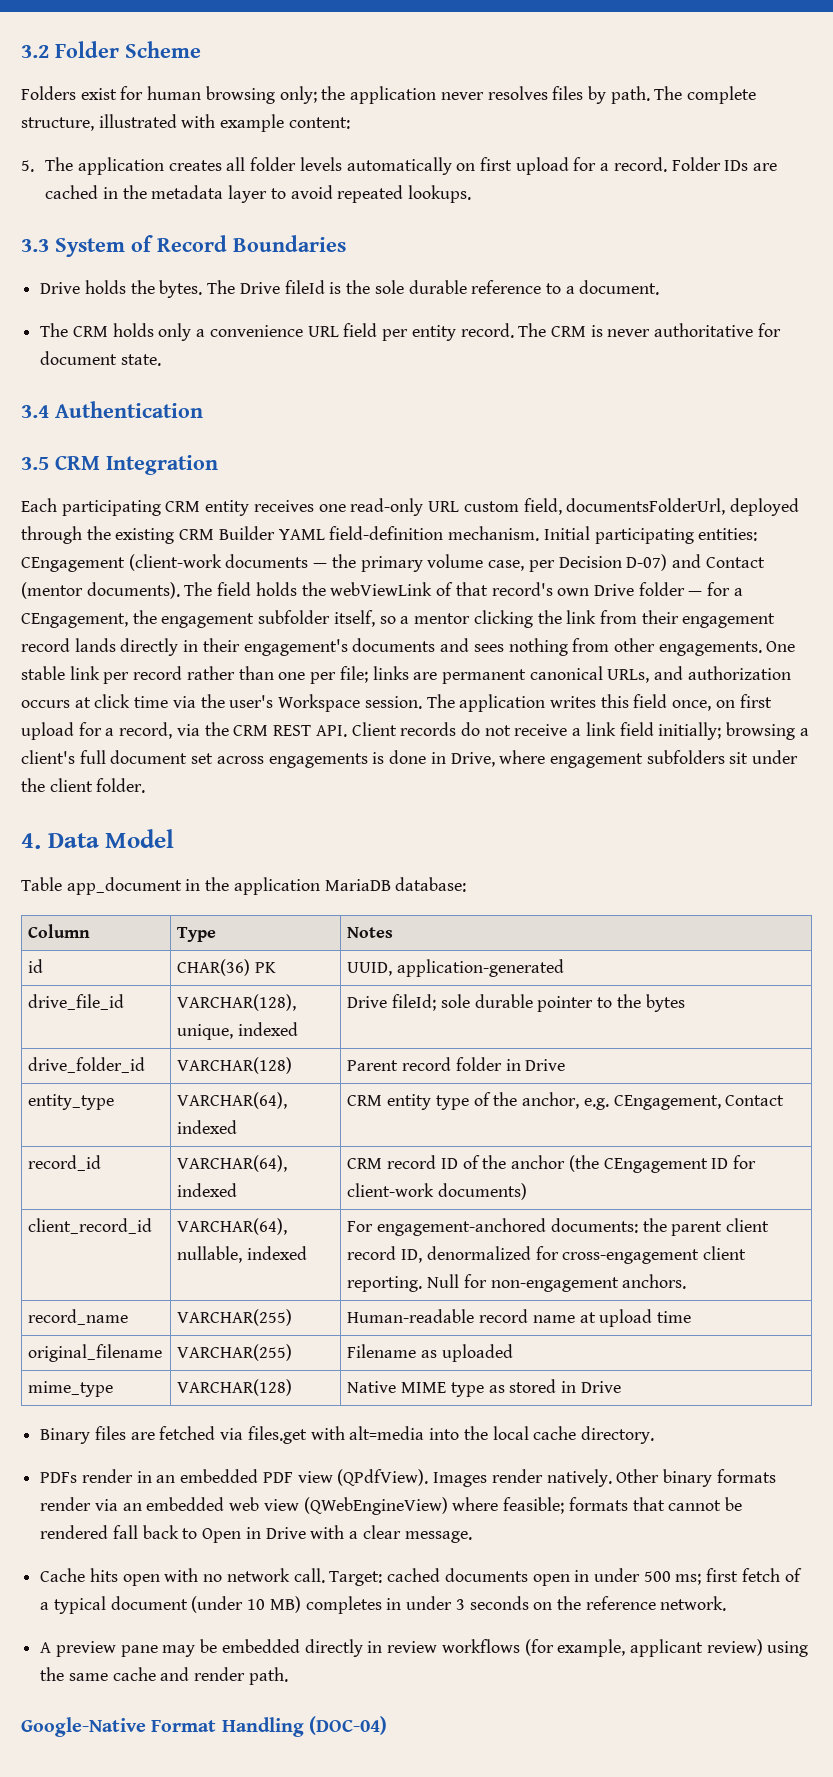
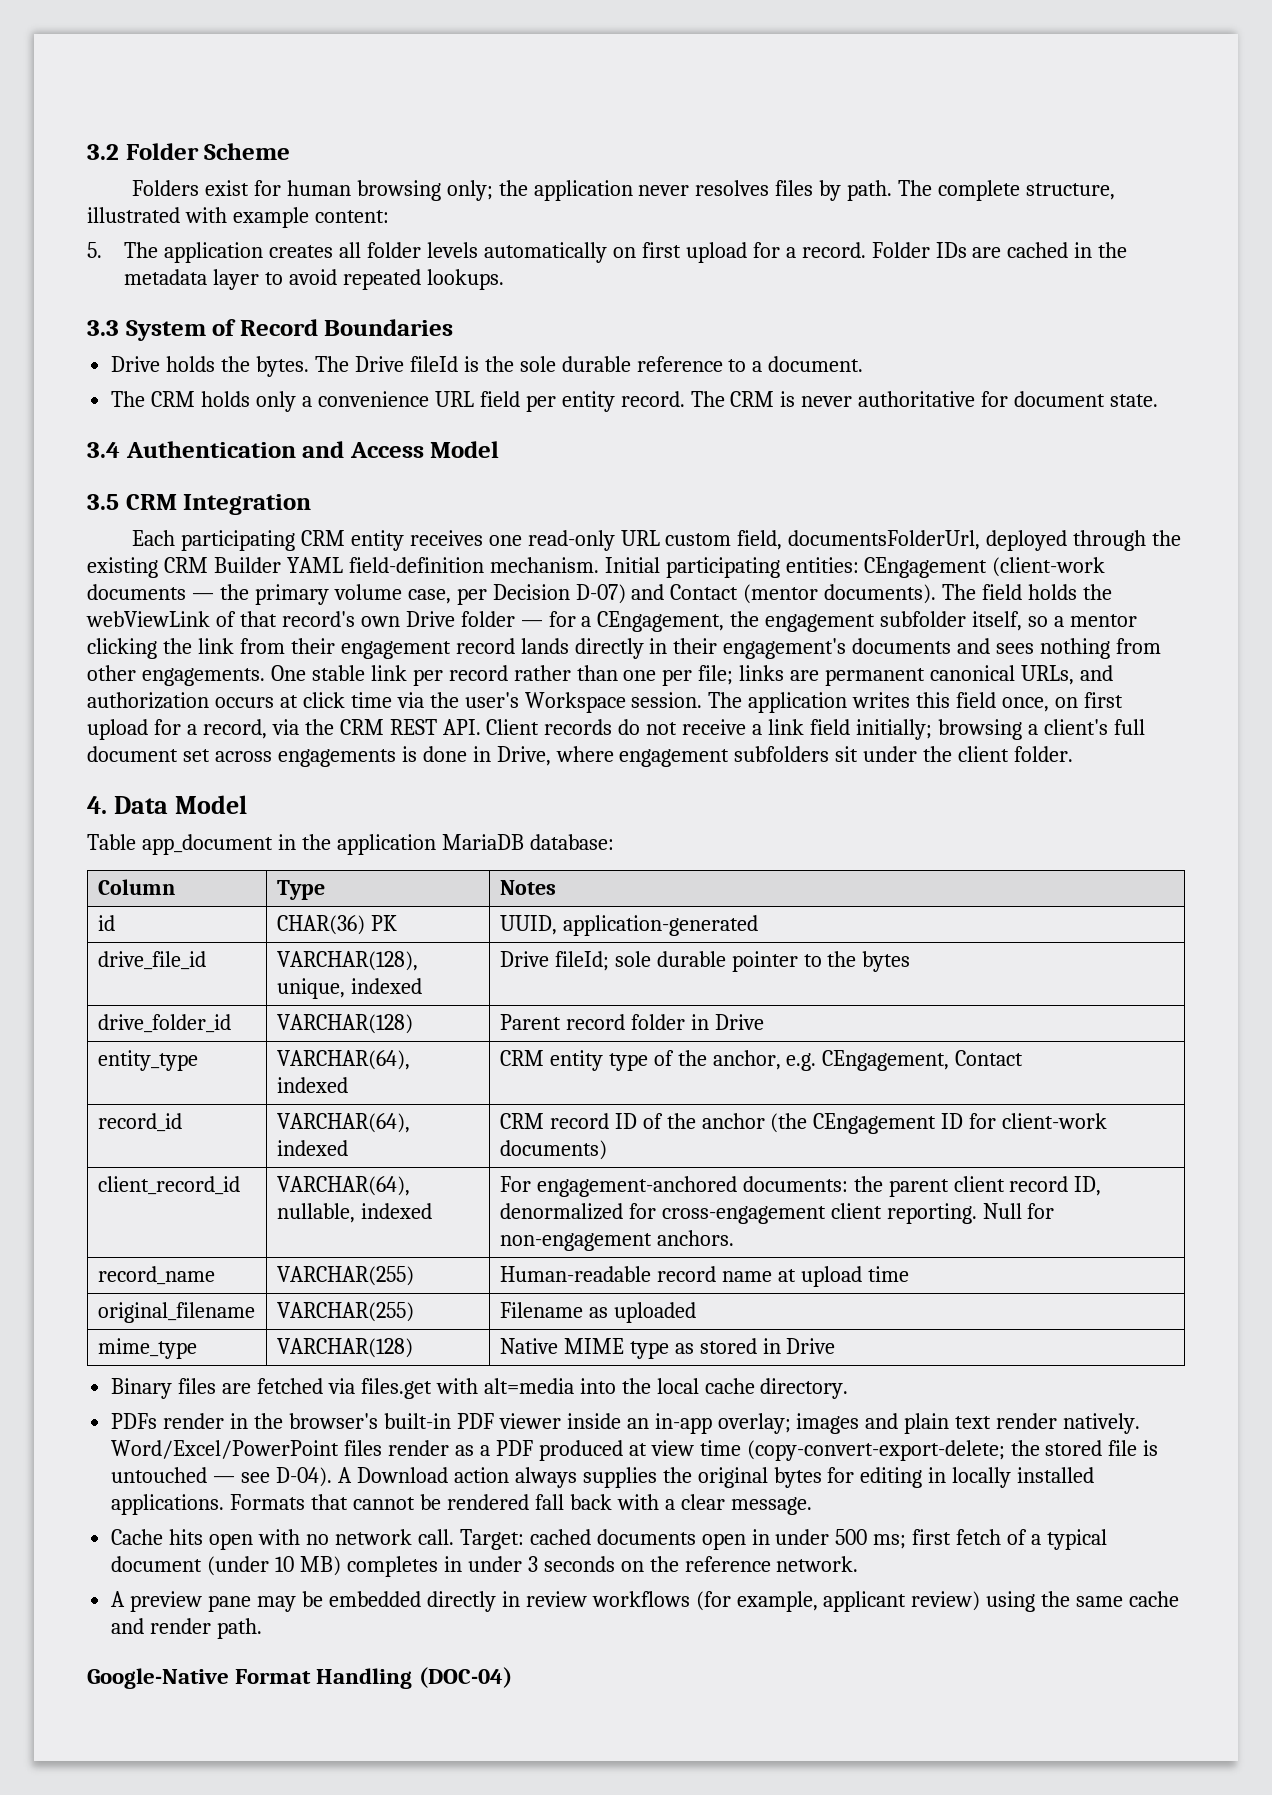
- 3.4 Authentication
+ 3.4 Authentication and Access Model
- PDFs render in an embedded PDF view (QPdfView). Images render natively. Other binary formats render via an embedded web view (QWebEngineView) where feasible; formats that cannot be rendered fall back to Open in Drive with a clear message.
+ PDFs render in the browser's built-in PDF viewer inside an in-app overlay; images and plain text render natively. Word/Excel/PowerPoint files render as a PDF produced at view time (copy-convert-export-delete; the stored file is untouched — see D-04). A Download action always supplies the original bytes for editing in locally installed applications. Formats that cannot be rendered fall back with a clear message.

